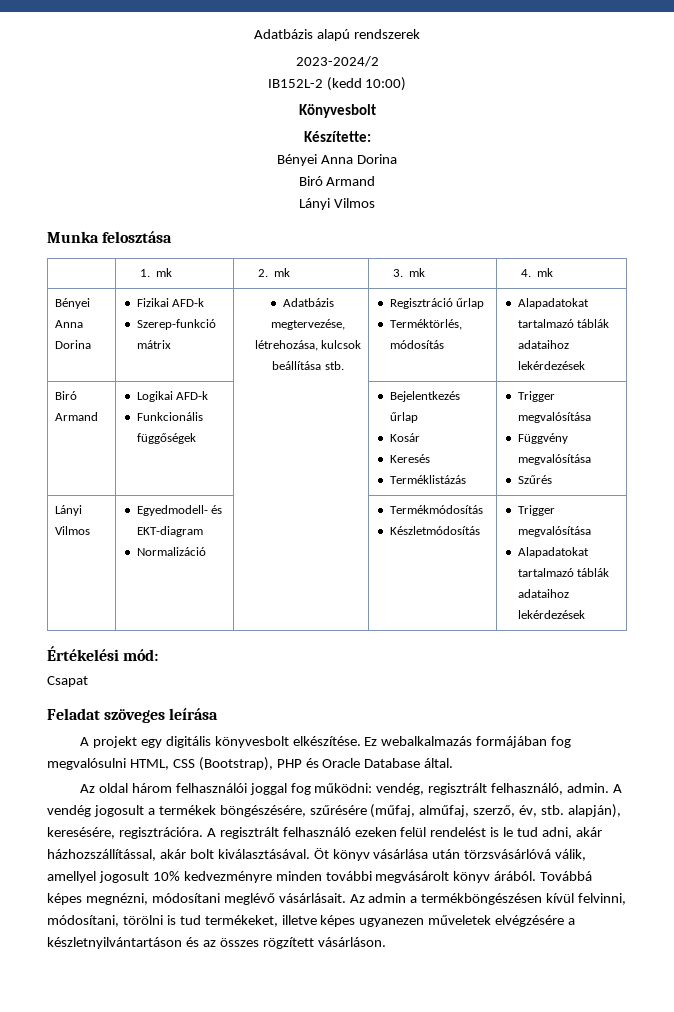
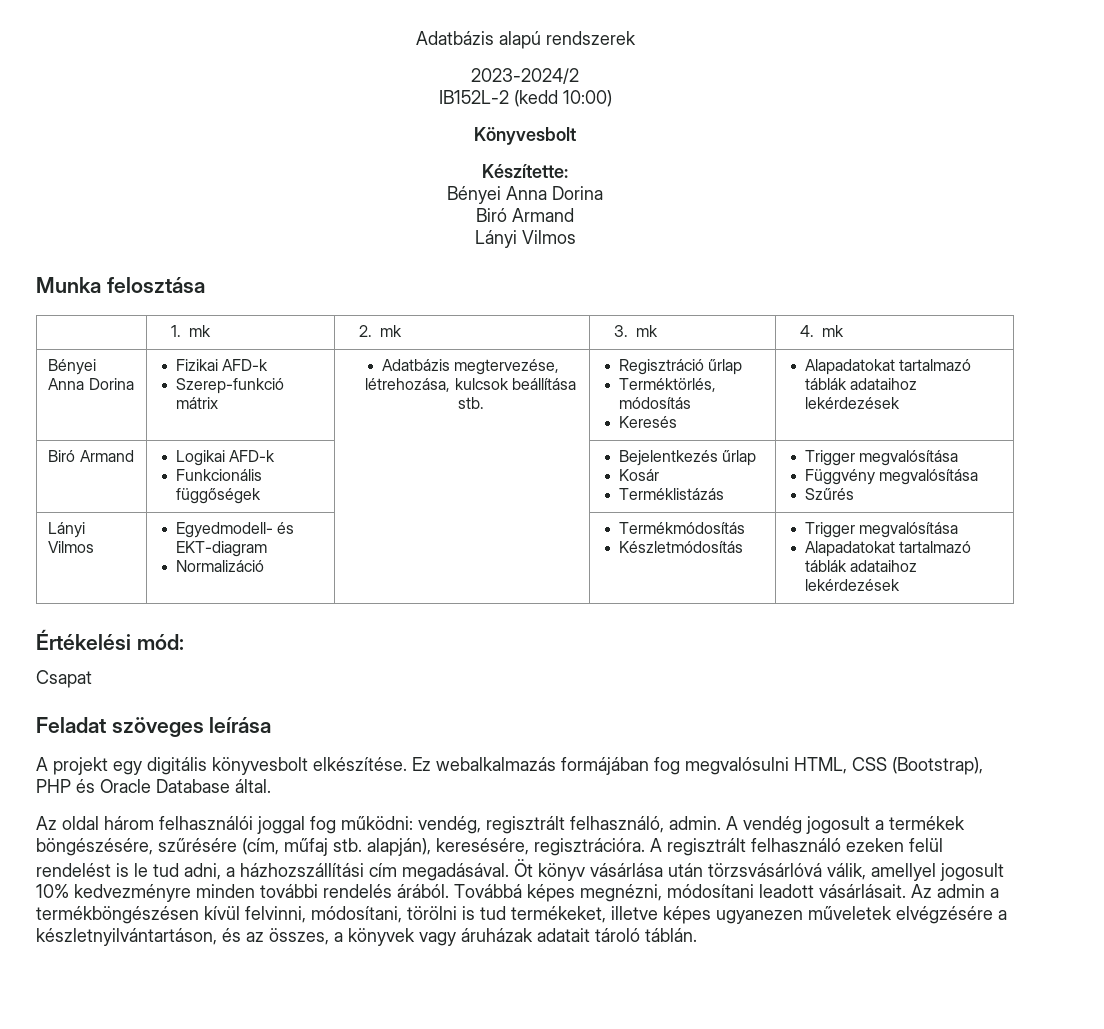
  Bényei Anna Dorina | Fizikai AFD-k
  Szerep-funkció mátrix | Adatbázis megtervezése, létrehozása, kulcsok beállítása stb. | Regisztráció űrlap
- Terméktörlés, módosítás | Alapadatokat tartalmazó táblák adataihoz lekérdezések
+ Terméktörlés, módosítás
+ Keresés | Alapadatokat tartalmazó táblák adataihoz lekérdezések
  Biró Armand | Logikai AFD-k
  Funkcionális függőségek | | Bejelentkezés űrlap
  Kosár
- Keresés
- A vendég jogosult a termékek böngészésére, szűrésére (műfaj, alműfaj, szerző, év, stb. alapján), keresésére, regisztrációra.
+ A vendég jogosult a termékek böngészésére, szűrésére (cím, műfaj stb. alapján), keresésére, regisztrációra.
- A regisztrált felhasználó ezeken felül rendelést is le tud adni, akár házhozszállítással, akár bolt kiválasztásával.
+ A regisztrált felhasználó ezeken felül rendelést is le tud adni, a házhozszállítási cím megadásával.
- Öt könyv vásárlása után törzsvásárlóvá válik, amellyel jogosult 10% kedvezményre minden további megvásárolt könyv árából.
+ Öt könyv vásárlása után törzsvásárlóvá válik, amellyel jogosult 10% kedvezményre minden további rendelés árából.
- Továbbá képes megnézni, módosítani meglévő vásárlásait.
+ Továbbá képes megnézni, módosítani leadott vásárlásait.
- Az admin a termékböngészésen kívül felvinni, módosítani, törölni is tud termékeket, illetve képes ugyanezen műveletek elvégzésére a készletnyilvántartáson és az összes rögzített vásárláson.
+ Az admin a termékböngészésen kívül felvinni, módosítani, törölni is tud termékeket, illetve képes ugyanezen műveletek elvégzésére a készletnyilvántartáson, és az összes, a könyvek vagy áruházak adatait tároló táblán.

